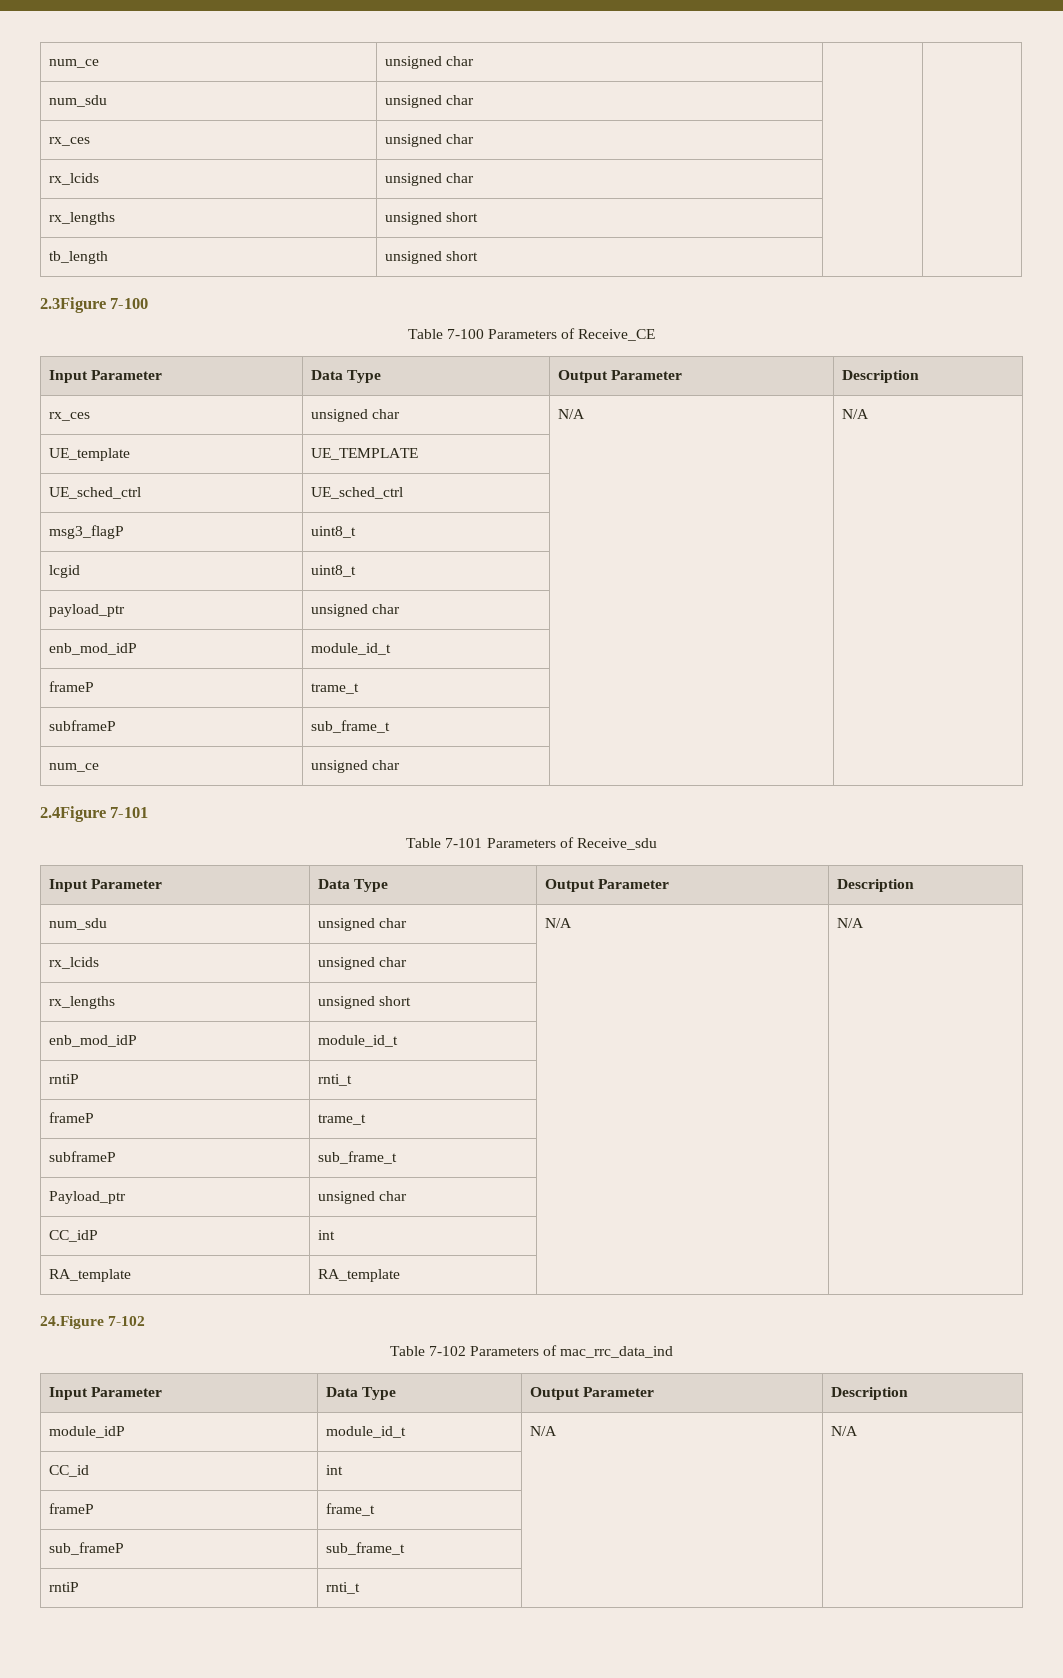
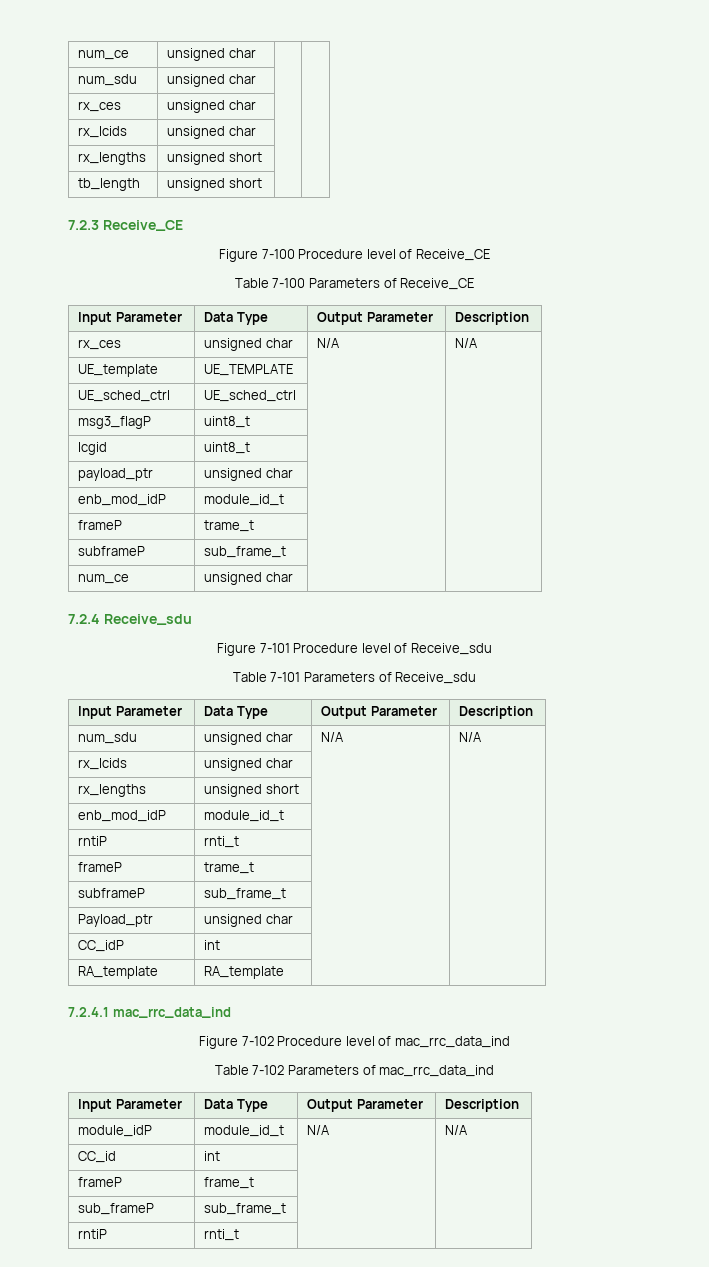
- 2.3Figure 7-100
+ 7.2.3 Receive_CE
+ Figure 7-100 Procedure level of Receive_CE
- 2.4Figure 7-101
+ 7.2.4 Receive_sdu
+ Figure 7-101 Procedure level of Receive_sdu
- 24.Figure 7-102
+ 7.2.4.1 mac_rrc_data_ind
+ Figure 7-102 Procedure level of mac_rrc_data_ind

